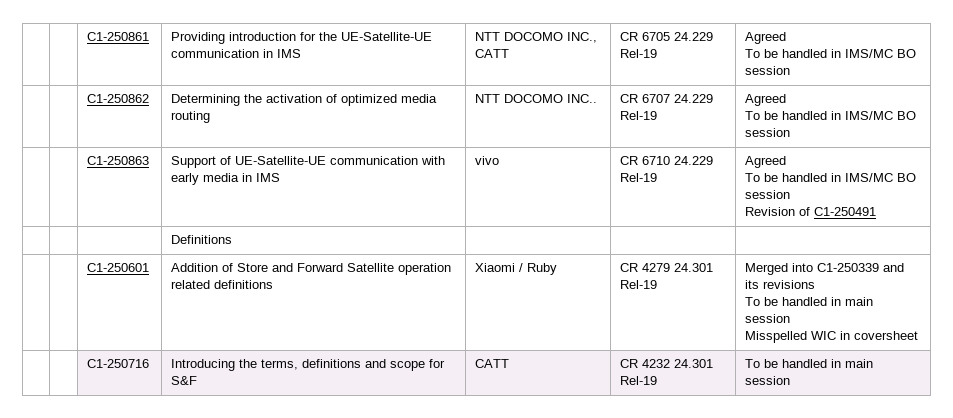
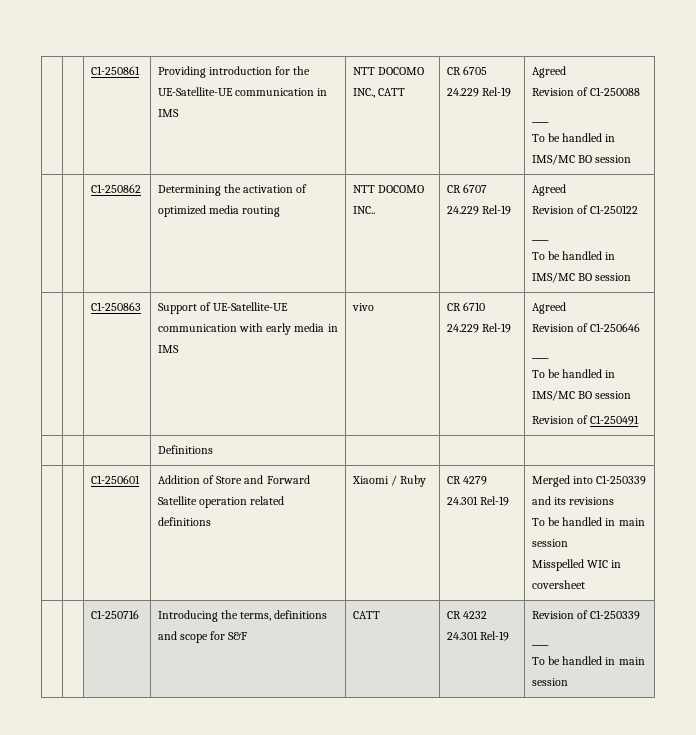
  | | C1-250861 | Providing introduction for the UE-Satellite-UE communication in IMS | NTT DOCOMO INC., CATT | CR 6705 24.229 Rel-19 | Agreed
+ Revision of C1-250088
+ ____
  | | C1-250862 | Determining the activation of optimized media routing | NTT DOCOMO INC.. | CR 6707 24.229 Rel-19 | Agreed
+ Revision of C1-250122
+ ____
  | | C1-250863 | Support of UE-Satellite-UE communication with early media in IMS | vivo | CR 6710 24.229 Rel-19 | Agreed
+ Revision of C1-250646
+ ____
- | | C1-250716 | Introducing the terms, definitions and scope for S&F | CATT | CR 4232 24.301 Rel-19 | To be handled in main session
+ | | C1-250716 | Introducing the terms, definitions and scope for S&F | CATT | CR 4232 24.301 Rel-19 | Revision of C1-250339
+ ____
+ To be handled in main session

